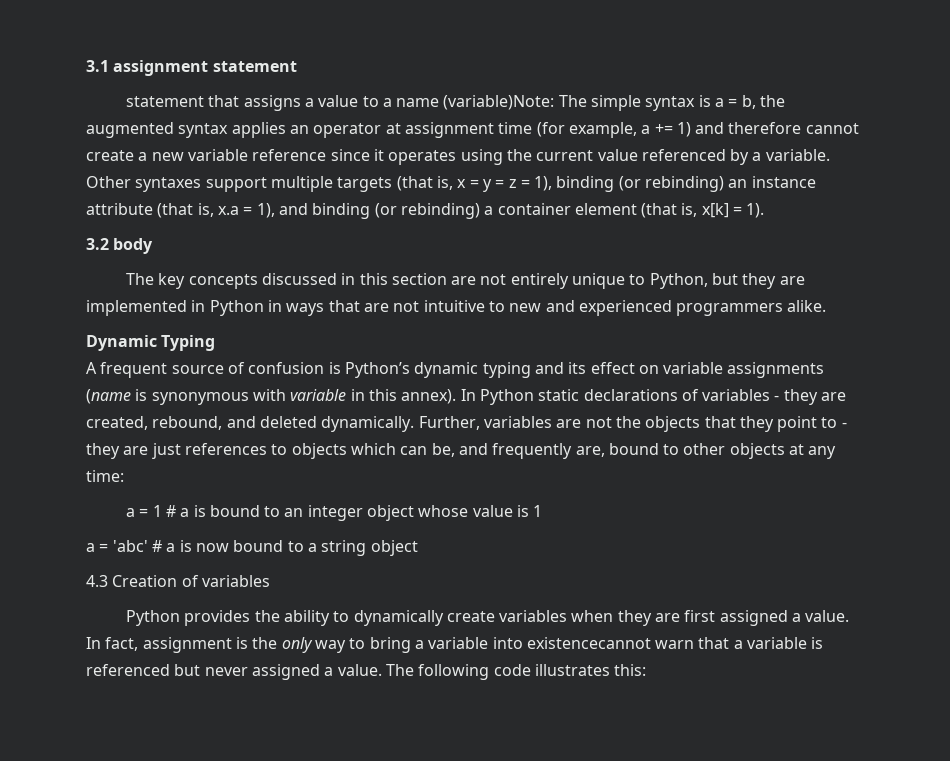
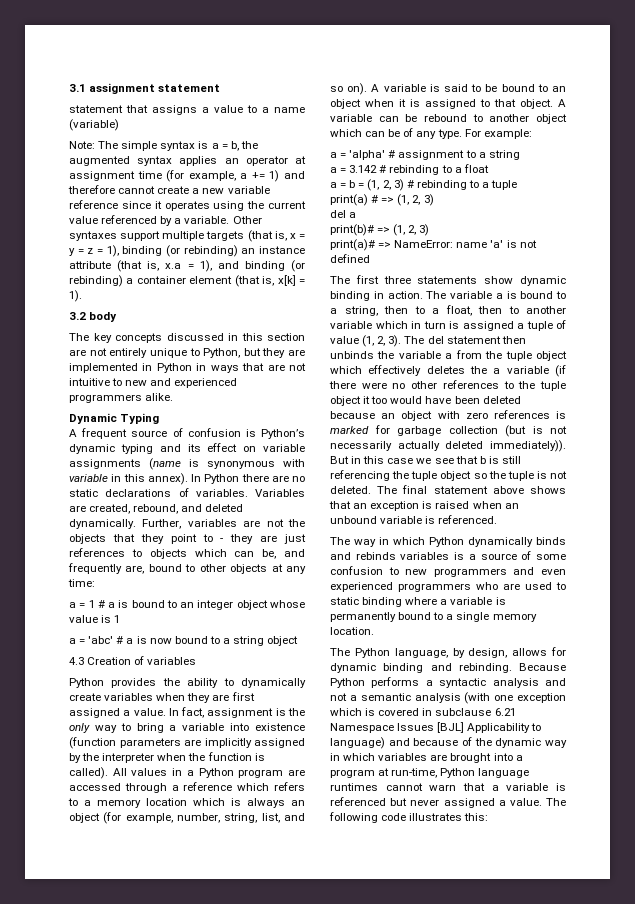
- statement that assigns a value to a name (variable)Note: The simple syntax is a = b, the augmented syntax applies an operator at assignment time (for example, a += 1) and therefore cannot create a new variable reference since it operates using the current value referenced by a variable.
+ statement that assigns a value to a name (variable)
+ Note: The simple syntax is a = b, the augmented syntax applies an operator at assignment time (for example, a += 1) and therefore cannot create a new variable reference since it operates using the current value referenced by a variable.
- In Python static declarations of variables - they are created, rebound, and deleted dynamically.
+ In Python there are no static declarations of variables. Variables are created, rebound, and deleted dynamically.
- In fact, assignment is the only way to bring a variable into existencecannot warn that a variable is referenced but never assigned a value.
+ In fact, assignment is the only way to bring a variable into existence (function parameters are implicitly assigned by the interpreter when the function is called). All values in a Python program are accessed through a reference which refers to a memory location which is always an object (for example, number, string, list, and so on). A variable is said to be bound to an object when it is assigned to that object. A variable can be rebound to another object which can be of any type. For example:
+ a = 'alpha' # assignment to a string
+ a = 3.142 # rebinding to a float
+ a = b = (1, 2, 3) # rebinding to a tuple
+ print(a) # => (1, 2, 3)
+ del a
+ print(b)# => (1, 2, 3)
+ print(a)# => NameError: name 'a' is not defined
+ The first three statements show dynamic binding in action. The variable a is bound to a string, then to a float, then to another variable which in turn is assigned a tuple of value (1, 2, 3). The del statement then unbinds the variable a from the tuple object which effectively deletes the a variable (if there were no other references to the tuple object it too would have been deleted because an object with zero references is marked for garbage collection (but is not necessarily actually deleted immediately)). But in this case we see that b is still referencing the tuple object so the tuple is not deleted. The final statement above shows that an exception is raised when an unbound variable is referenced.
+ The way in which Python dynamically binds and rebinds variables is a source of some confusion to new programmers and even experienced programmers who are used to static binding where a variable is permanently bound to a single memory location.
+ The Python language, by design, allows for dynamic binding and rebinding. Because Python performs a syntactic analysis and not a semantic analysis (with one exception which is covered in subclause 6.21 Namespace Issues [BJL] Applicability to language) and because of the dynamic way in which variables are brought into a program at run-time, Python language runtimes cannot warn that a variable is referenced but never assigned a value.

